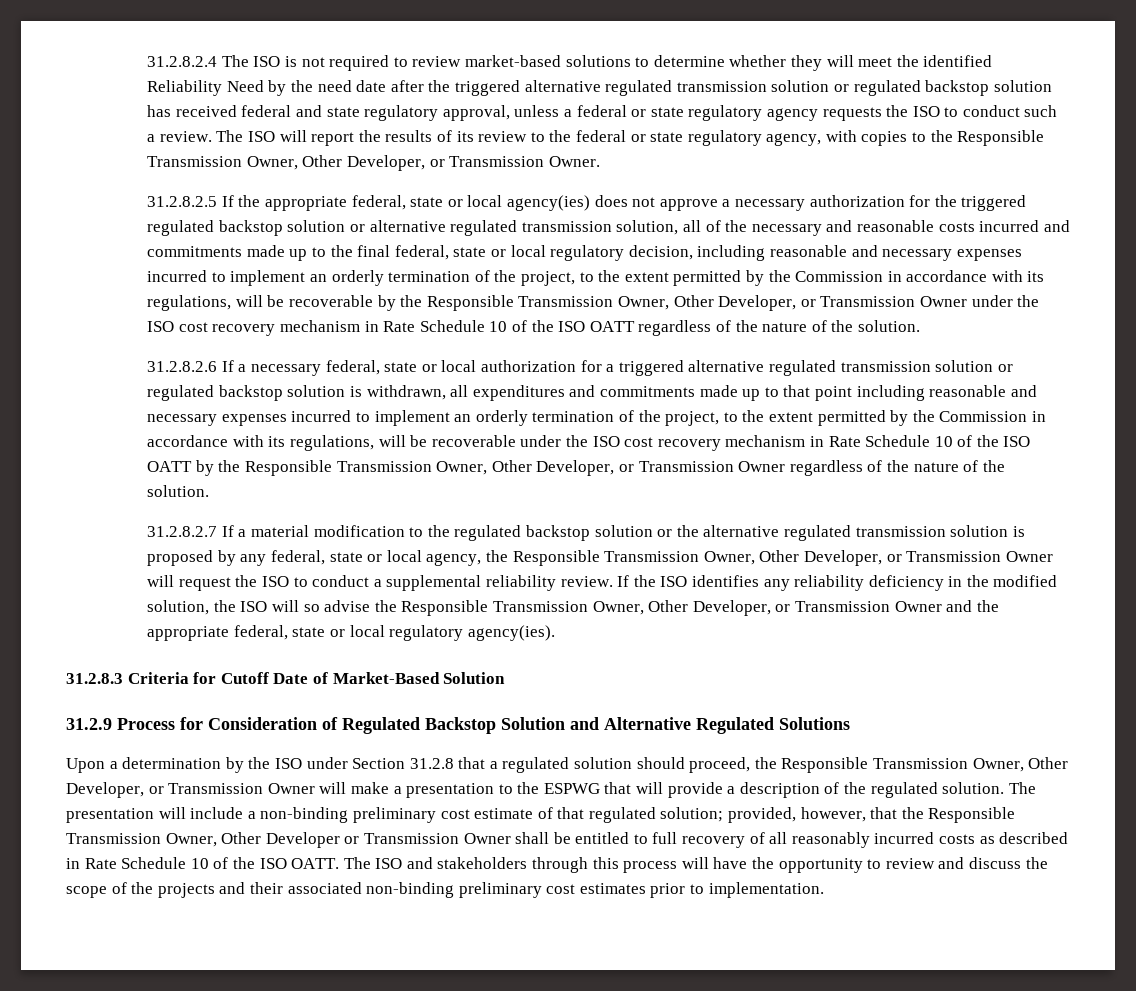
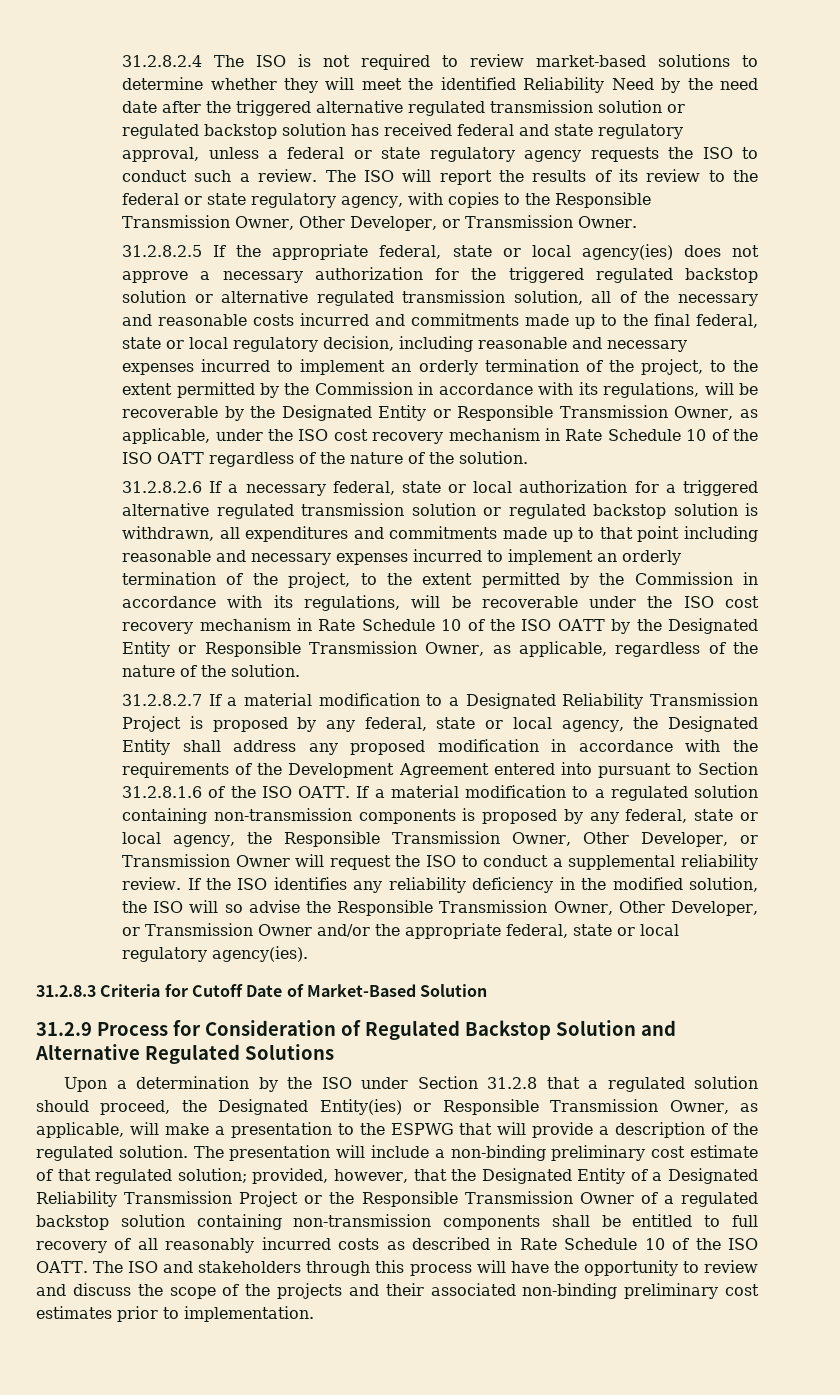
- 31.2.8.2.5 If the appropriate federal, state or local agency(ies) does not approve a necessary authorization for the triggered regulated backstop solution or alternative regulated transmission solution, all of the necessary and reasonable costs incurred and commitments made up to the final federal, state or local regulatory decision, including reasonable and necessary expenses incurred to implement an orderly termination of the project, to the extent permitted by the Commission in accordance with its regulations, will be recoverable by the Responsible Transmission Owner, Other Developer, or Transmission Owner under the ISO cost recovery mechanism in Rate Schedule 10 of the ISO OATT regardless of the nature of the solution.
+ 31.2.8.2.5 If the appropriate federal, state or local agency(ies) does not approve a necessary authorization for the triggered regulated backstop solution or alternative regulated transmission solution, all of the necessary and reasonable costs incurred and commitments made up to the final federal, state or local regulatory decision, including reasonable and necessary expenses incurred to implement an orderly termination of the project, to the extent permitted by the Commission in accordance with its regulations, will be recoverable by the Designated Entity or Responsible Transmission Owner, as applicable, under the ISO cost recovery mechanism in Rate Schedule 10 of the ISO OATT regardless of the nature of the solution.
- 31.2.8.2.6 If a necessary federal, state or local authorization for a triggered alternative regulated transmission solution or regulated backstop solution is withdrawn, all expenditures and commitments made up to that point including reasonable and necessary expenses incurred to implement an orderly termination of the project, to the extent permitted by the Commission in accordance with its regulations, will be recoverable under the ISO cost recovery mechanism in Rate Schedule 10 of the ISO OATT by the Responsible Transmission Owner, Other Developer, or Transmission Owner regardless of the nature of the solution.
+ 31.2.8.2.6 If a necessary federal, state or local authorization for a triggered alternative regulated transmission solution or regulated backstop solution is withdrawn, all expenditures and commitments made up to that point including reasonable and necessary expenses incurred to implement an orderly termination of the project, to the extent permitted by the Commission in accordance with its regulations, will be recoverable under the ISO cost recovery mechanism in Rate Schedule 10 of the ISO OATT by the Designated Entity or Responsible Transmission Owner, as applicable, regardless of the nature of the solution.
- 31.2.8.2.7 If a material modification to the regulated backstop solution or the alternative regulated transmission solution is proposed by any federal, state or local agency, the Responsible Transmission Owner, Other Developer, or Transmission Owner will request the ISO to conduct a supplemental reliability review.
+ 31.2.8.2.7 If a material modification to a Designated Reliability Transmission Project is proposed by any federal, state or local agency, the Designated Entity shall address any proposed modification in accordance with the requirements of the Development Agreement entered into pursuant to Section 31.2.8.1.6 of the ISO OATT. If a material modification to a regulated solution containing non-transmission components is proposed by any federal, state or local agency, the Responsible Transmission Owner, Other Developer, or Transmission Owner will request the ISO to conduct a supplemental reliability review.
- If the ISO identifies any reliability deficiency in the modified solution, the ISO will so advise the Responsible Transmission Owner, Other Developer, or Transmission Owner and the appropriate federal, state or local regulatory agency(ies).
+ If the ISO identifies any reliability deficiency in the modified solution, the ISO will so advise the Responsible Transmission Owner, Other Developer, or Transmission Owner and/or the appropriate federal, state or local regulatory agency(ies).
- Upon a determination by the ISO under Section 31.2.8 that a regulated solution should proceed, the Responsible Transmission Owner, Other Developer, or Transmission Owner will make a presentation to the ESPWG that will provide a description of the regulated solution.
+ Upon a determination by the ISO under Section 31.2.8 that a regulated solution should proceed, the Designated Entity(ies) or Responsible Transmission Owner, as applicable, will make a presentation to the ESPWG that will provide a description of the regulated solution.
- The presentation will include a non-binding preliminary cost estimate of that regulated solution; provided, however, that the Responsible Transmission Owner, Other Developer or Transmission Owner shall be entitled to full recovery of all reasonably incurred costs as described in Rate Schedule 10 of the ISO OATT.
+ The presentation will include a non-binding preliminary cost estimate of that regulated solution; provided, however, that the Designated Entity of a Designated Reliability Transmission Project or the Responsible Transmission Owner of a regulated backstop solution containing non-transmission components shall be entitled to full recovery of all reasonably incurred costs as described in Rate Schedule 10 of the ISO OATT.

